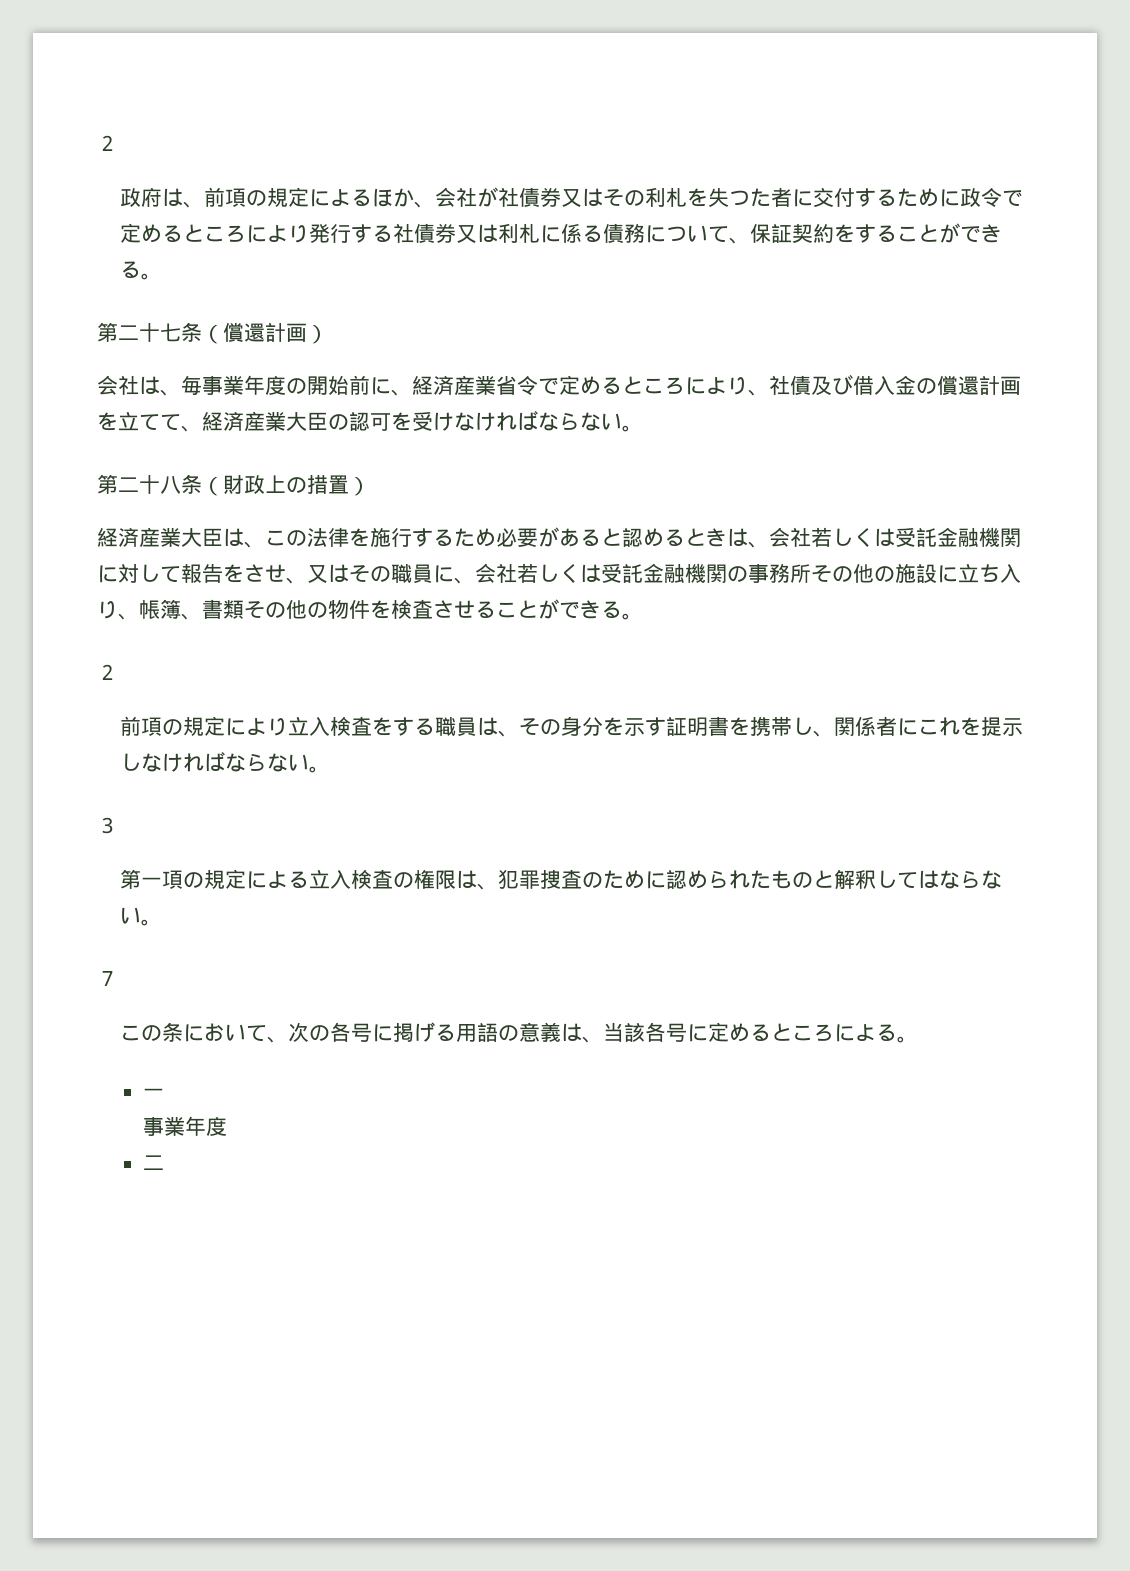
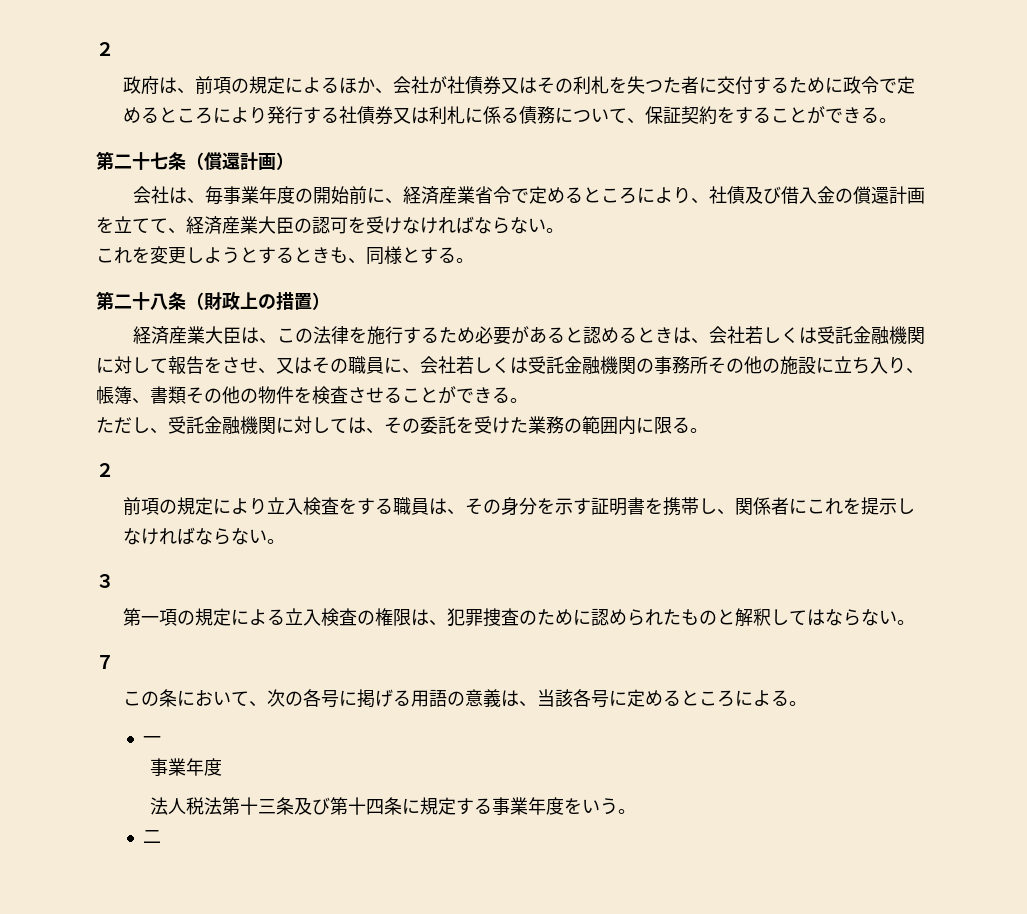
+ これを変更しようとするときも、同様とする。
+ ただし、受託金融機関に対しては、その委託を受けた業務の範囲内に限る。
+ 法人税法第十三条及び第十四条に規定する事業年度をいう。

